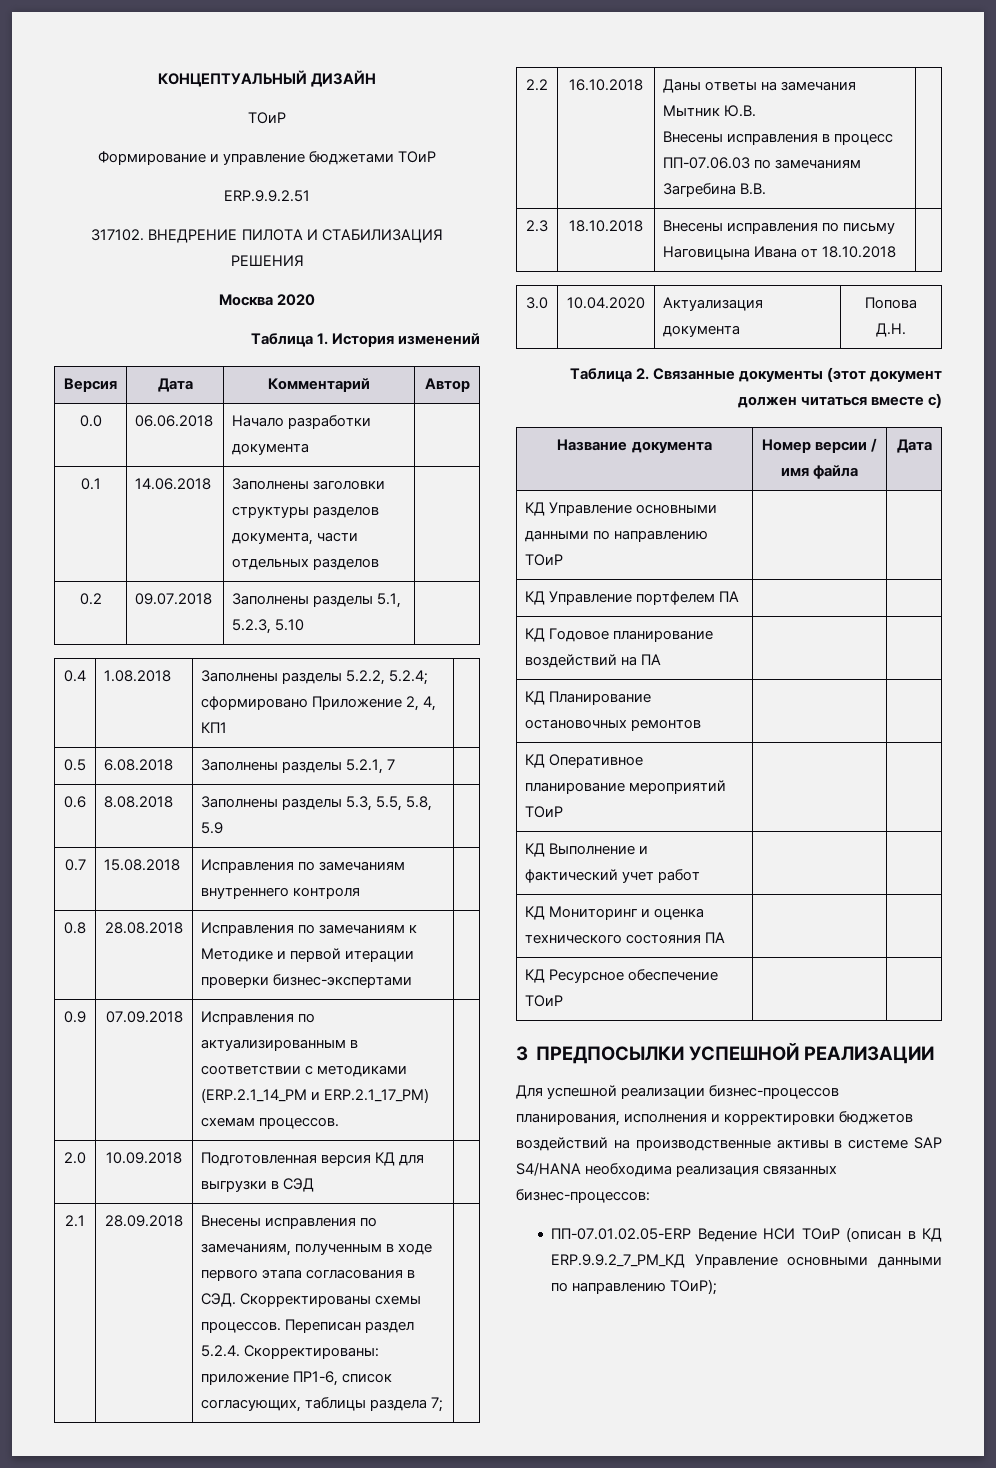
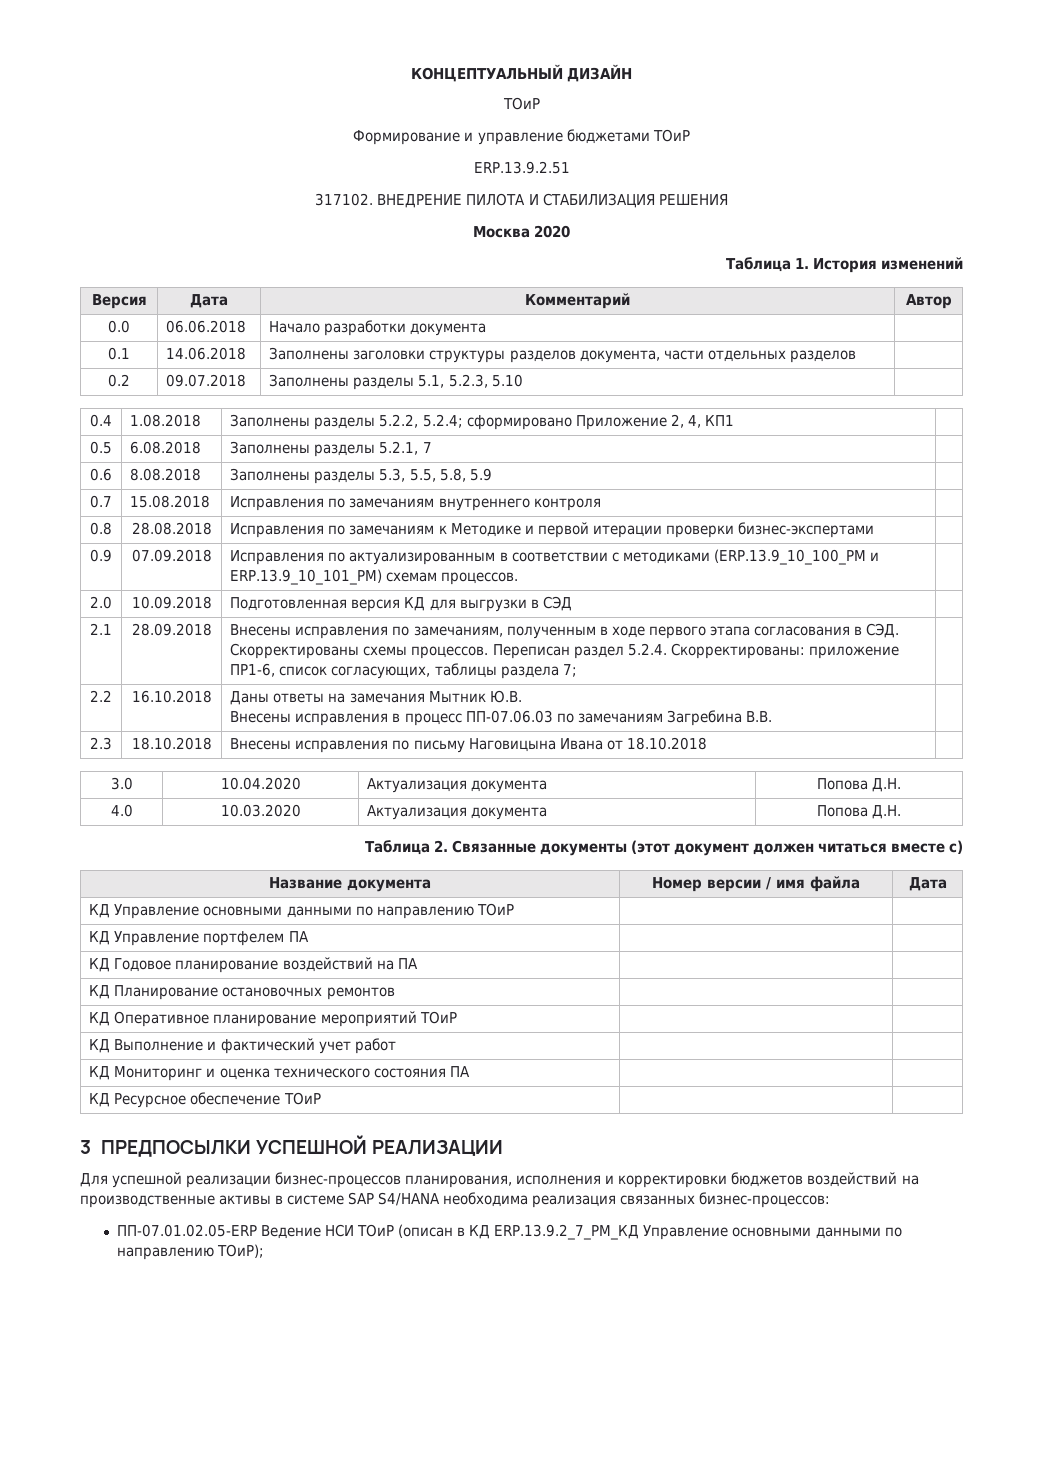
- ERP.9.9.2.51
+ ERP.13.9.2.51
- 0.9 | 07.09.2018 | Исправления по актуализированным в соответствии с методиками (ERP.2.1_14_PM и ERP.2.1_17_PM) схемам процессов. |
+ 0.9 | 07.09.2018 | Исправления по актуализированным в соответствии с методиками (ERP.13.9_10_100_PM и ERP.13.9_10_101_PM) схемам процессов. |
+ 4.0 | 10.03.2020 | Актуализация документа | Попова Д.Н.
- ПП-07.01.02.05-ERP Ведение НСИ ТОиР (описан в КД ERP.9.9.2_7_PM_КД Управление основными данными по направлению ТОиР);
+ ПП-07.01.02.05-ERP Ведение НСИ ТОиР (описан в КД ERP.13.9.2_7_PM_КД Управление основными данными по направлению ТОиР);

